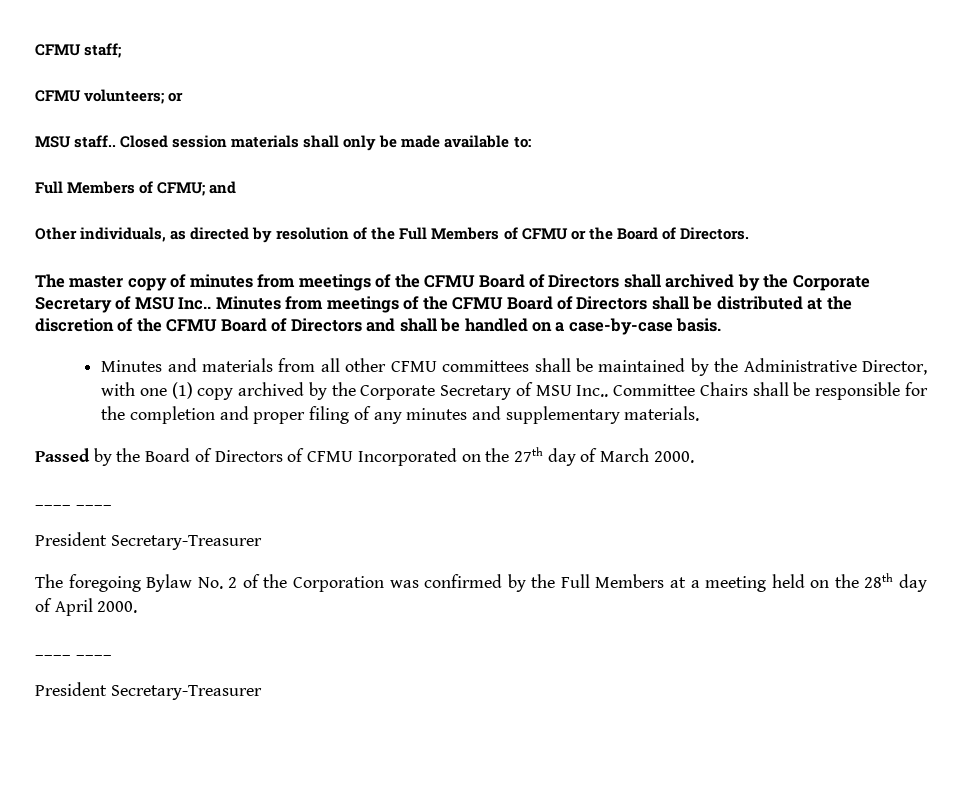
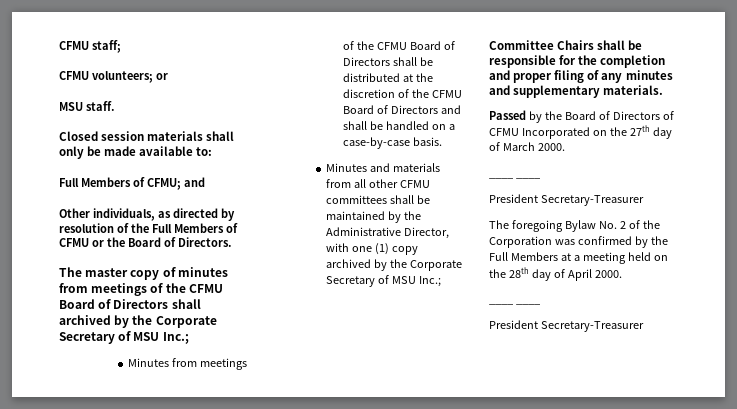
- MSU staff.. Closed session materials shall only be made available to:
+ MSU staff.
+ Closed session materials shall only be made available to:
- The master copy of minutes from meetings of the CFMU Board of Directors shall archived by the Corporate Secretary of MSU Inc.. Minutes from meetings of the CFMU Board of Directors shall be distributed at the discretion of the CFMU Board of Directors and shall be handled on a case-by-case basis.
+ The master copy of minutes from meetings of the CFMU Board of Directors shall archived by the Corporate Secretary of MSU Inc.;
+ Minutes from meetings of the CFMU Board of Directors shall be distributed at the discretion of the CFMU Board of Directors and shall be handled on a case-by-case basis.
- Minutes and materials from all other CFMU committees shall be maintained by the Administrative Director, with one (1) copy archived by the Corporate Secretary of MSU Inc.. Committee Chairs shall be responsible for the completion and proper filing of any minutes and supplementary materials.
+ Minutes and materials from all other CFMU committees shall be maintained by the Administrative Director, with one (1) copy archived by the Corporate Secretary of MSU Inc.;
+ Committee Chairs shall be responsible for the completion and proper filing of any minutes and supplementary materials.

